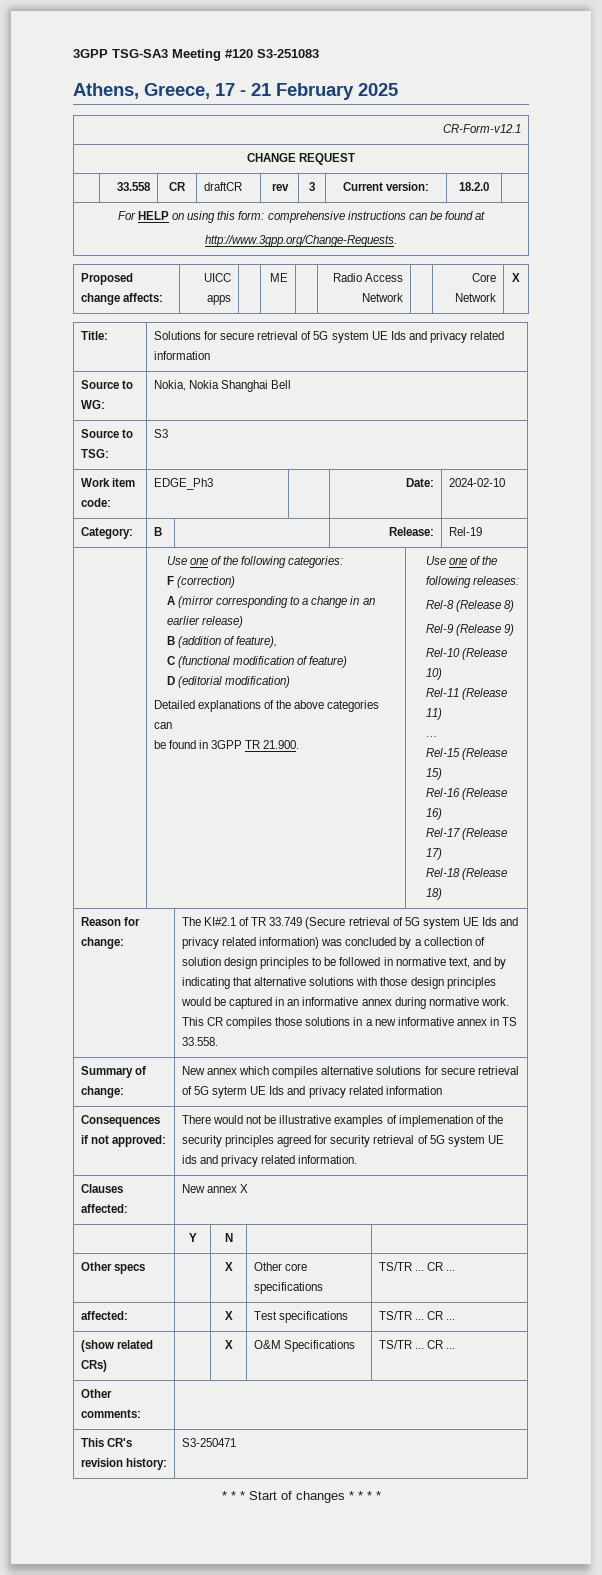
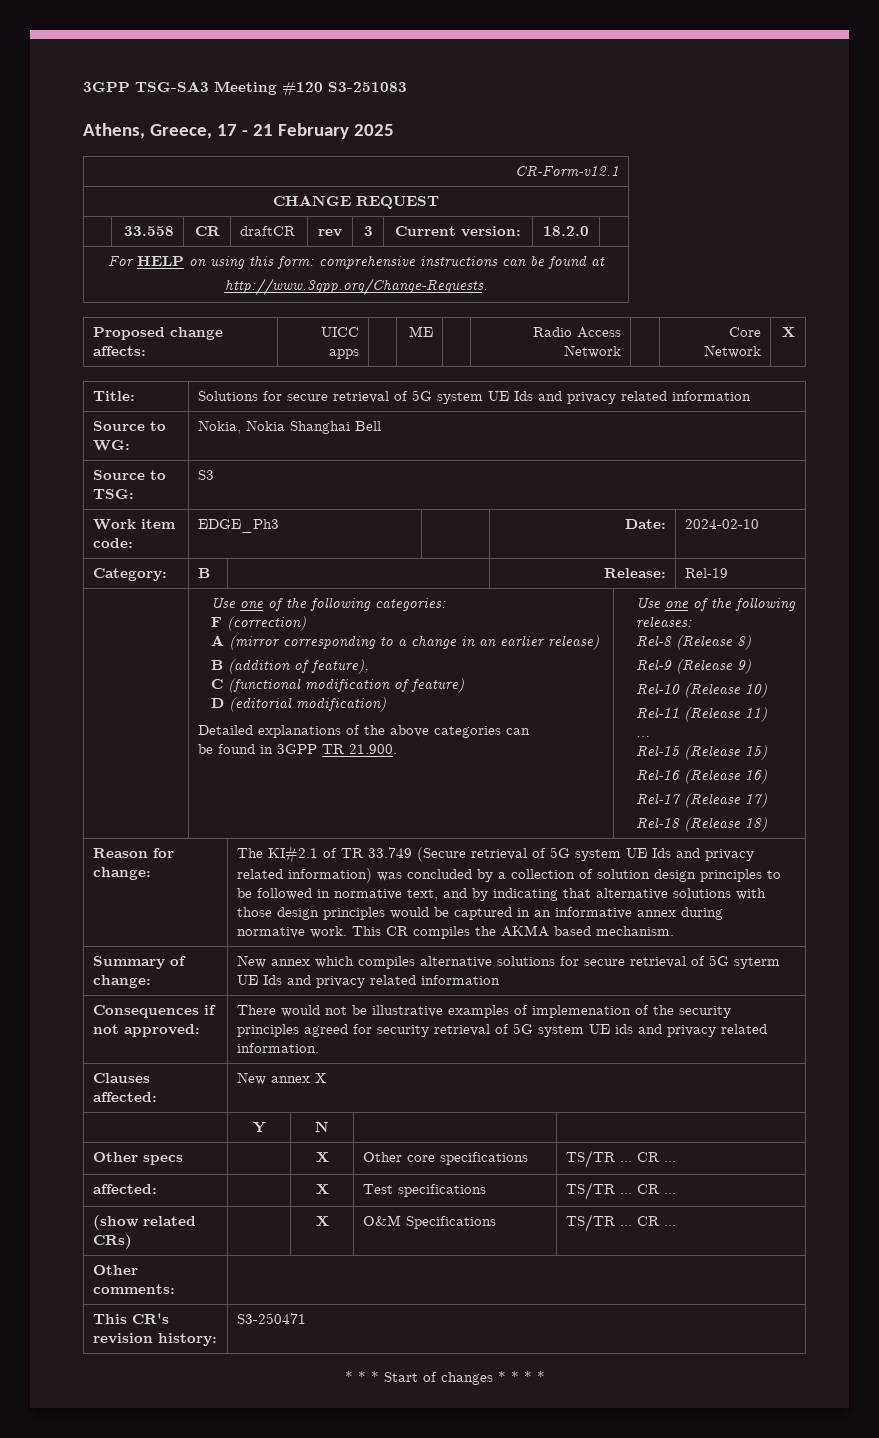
- This CR compiles those solutions in a new informative annex in TS 33.558.
+ This CR compiles the AKMA based mechanism.

